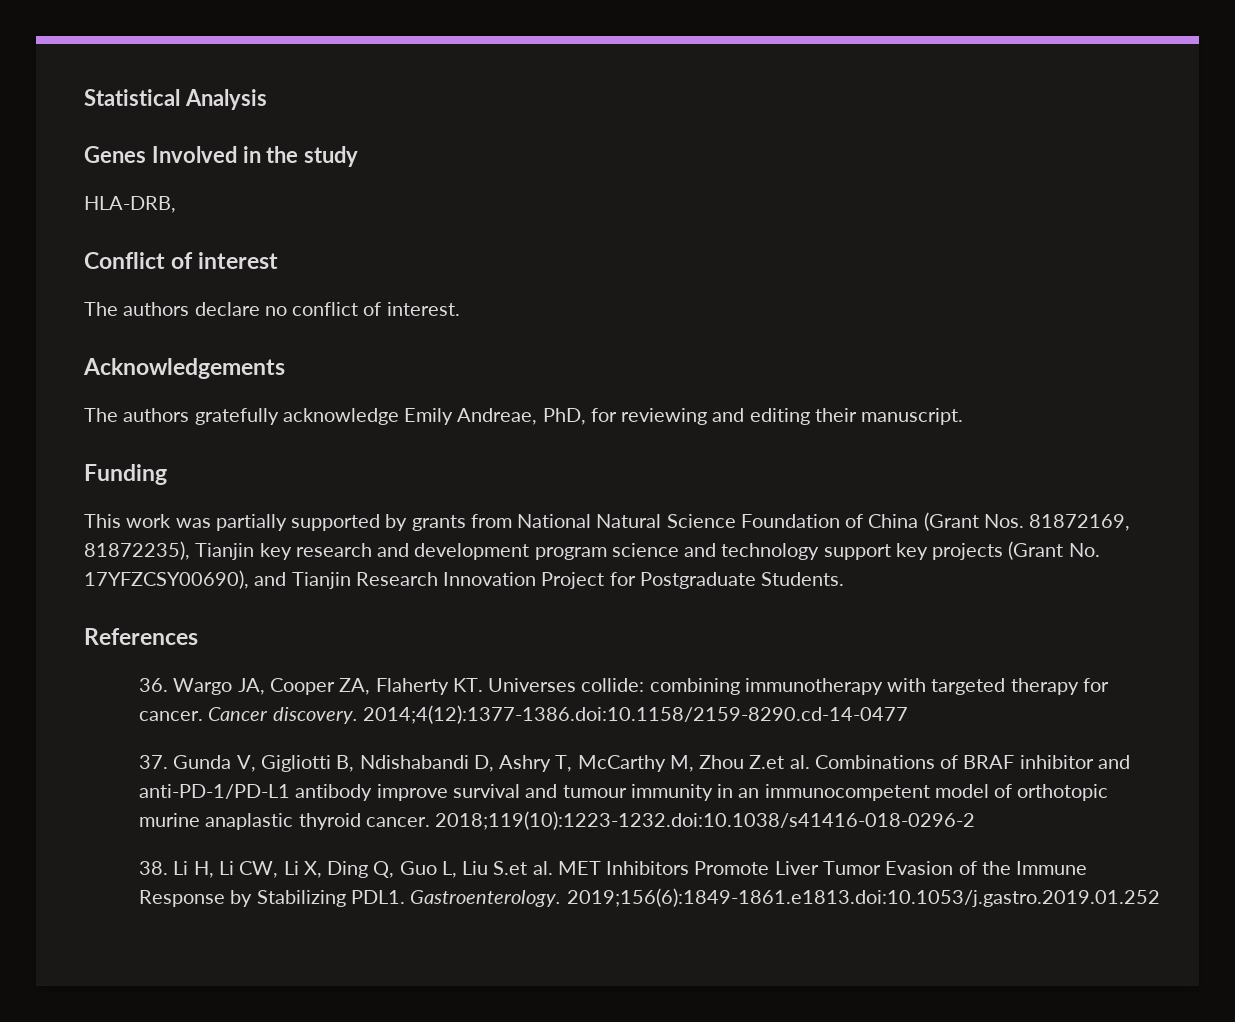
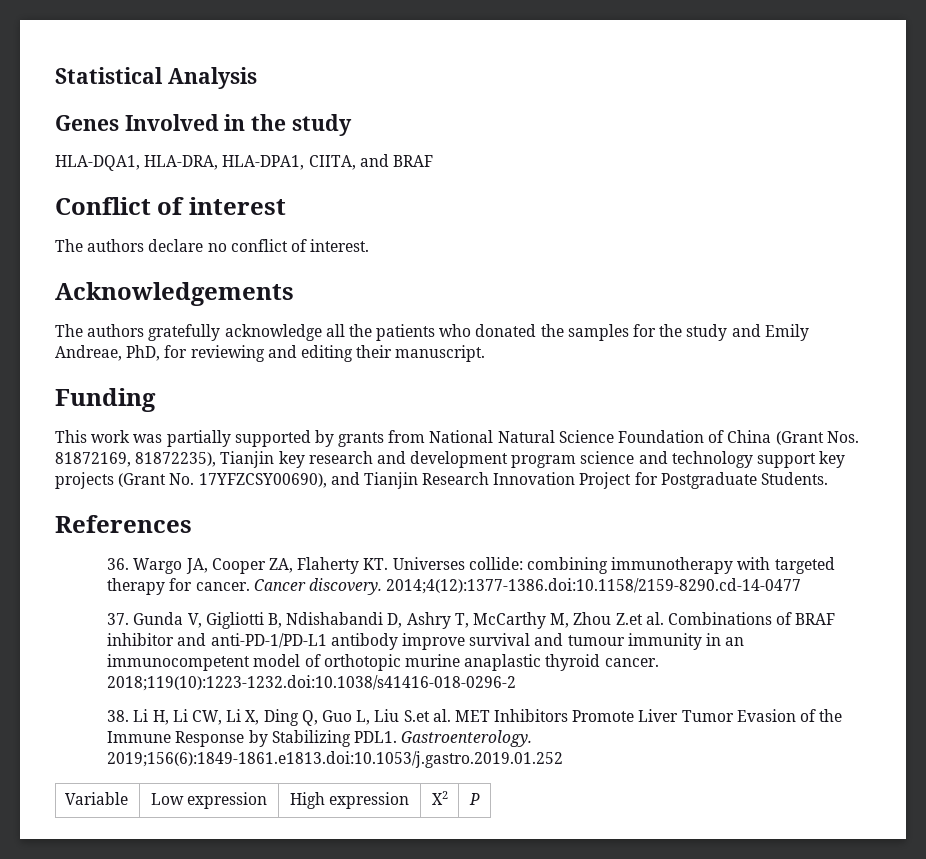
- HLA-DRB,
+ HLA-DQA1, HLA-DRA, HLA-DPA1, CIITA, and BRAF
- The authors gratefully acknowledge Emily Andreae, PhD, for reviewing and editing their manuscript.
+ The authors gratefully acknowledge all the patients who donated the samples for the study and Emily Andreae, PhD, for reviewing and editing their manuscript.
+ Variable | Low expression | High expression | X2 | P

